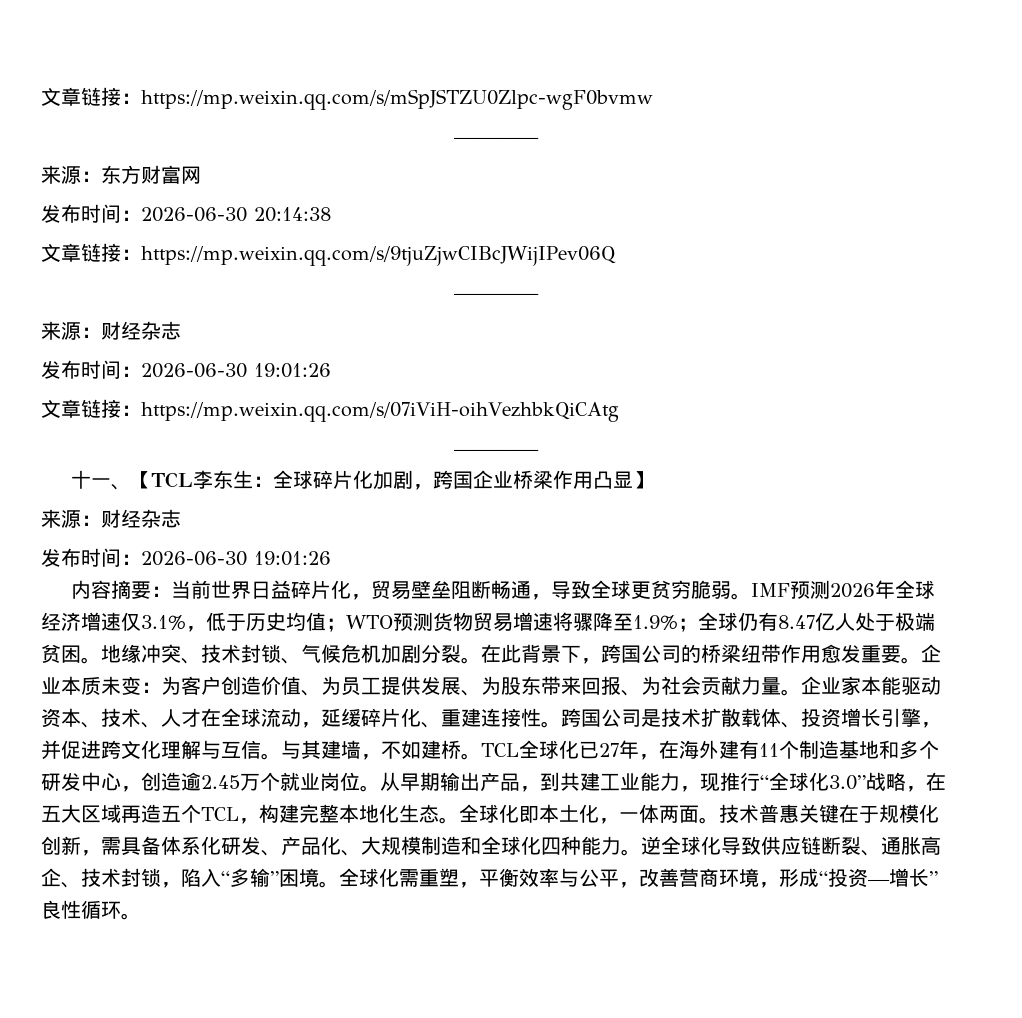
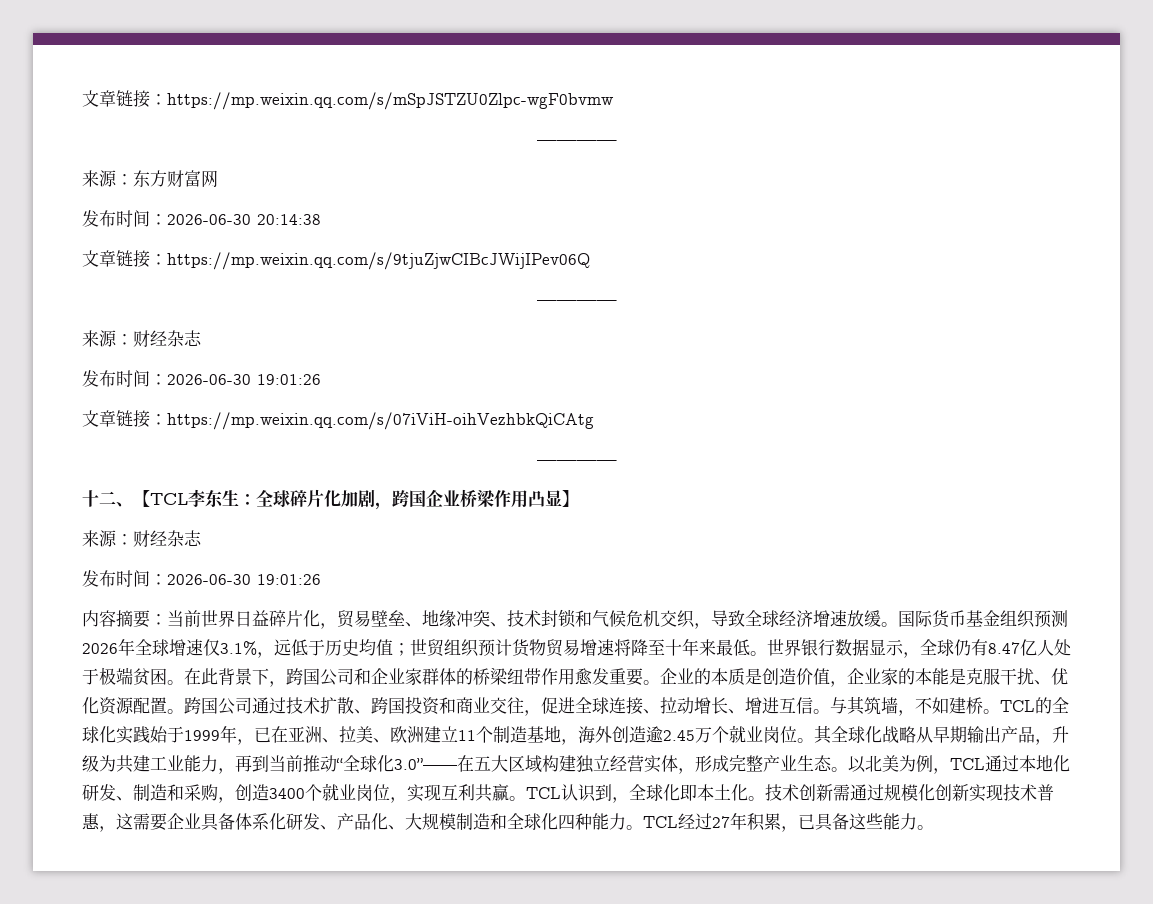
- 十一、【TCL李东生：全球碎片化加剧，跨国企业桥梁作用凸显】
+ 十二、【TCL李东生：全球碎片化加剧，跨国企业桥梁作用凸显】
- 内容摘要：当前世界日益碎片化，贸易壁垒阻断畅通，导致全球更贫穷脆弱。IMF预测2026年全球经济增速仅3.1%，低于历史均值；WTO预测货物贸易增速将骤降至1.9%；全球仍有8.47亿人处于极端贫困。
+ 内容摘要：当前世界日益碎片化，贸易壁垒、地缘冲突、技术封锁和气候危机交织，导致全球经济增速放缓。国际货币基金组织预测2026年全球增速仅3.1%，远低于历史均值；世贸组织预计货物贸易增速将降至十年来最低。世界银行数据显示，全球仍有8.47亿人处于极端贫困。
- 地缘冲突、技术封锁、气候危机加剧分裂。
- 在此背景下，跨国公司的桥梁纽带作用愈发重要。
+ 在此背景下，跨国公司和企业家群体的桥梁纽带作用愈发重要。
- 企业本质未变：为客户创造价值、为员工提供发展、为股东带来回报、为社会贡献力量。企业家本能驱动资本、技术、人才在全球流动，延缓碎片化、重建连接性。
+ 企业的本质是创造价值，企业家的本能是克服干扰、优化资源配置。
- 跨国公司是技术扩散载体、投资增长引擎，并促进跨文化理解与互信。
+ 跨国公司通过技术扩散、跨国投资和商业交往，促进全球连接、拉动增长、增进互信。
- 与其建墙，不如建桥。
+ 与其筑墙，不如建桥。
- TCL全球化已27年，在海外建有11个制造基地和多个研发中心，创造逾2.45万个就业岗位。
+ TCL的全球化实践始于1999年，已在亚洲、拉美、欧洲建立11个制造基地，海外创造逾2.45万个就业岗位。
- 从早期输出产品，到共建工业能力，现推行“全球化3.0”战略，在五大区域再造五个TCL，构建完整本地化生态。全球化即本土化，一体两面。技术普惠关键在于规模化创新，需具备体系化研发、产品化、大规模制造和全球化四种能力。
+ 其全球化战略从早期输出产品，升级为共建工业能力，再到当前推动“全球化3.0”——在五大区域构建独立经营实体，形成完整产业生态。以北美为例，TCL通过本地化研发、制造和采购，创造3400个就业岗位，实现互利共赢。TCL认识到，全球化即本土化。技术创新需通过规模化创新实现技术普惠，这需要企业具备体系化研发、产品化、大规模制造和全球化四种能力。
- 逆全球化导致供应链断裂、通胀高企、技术封锁，陷入“多输”困境。全球化需重塑，平衡效率与公平，改善营商环境，形成“投资—增长”良性循环。
+ TCL经过27年积累，已具备这些能力。

